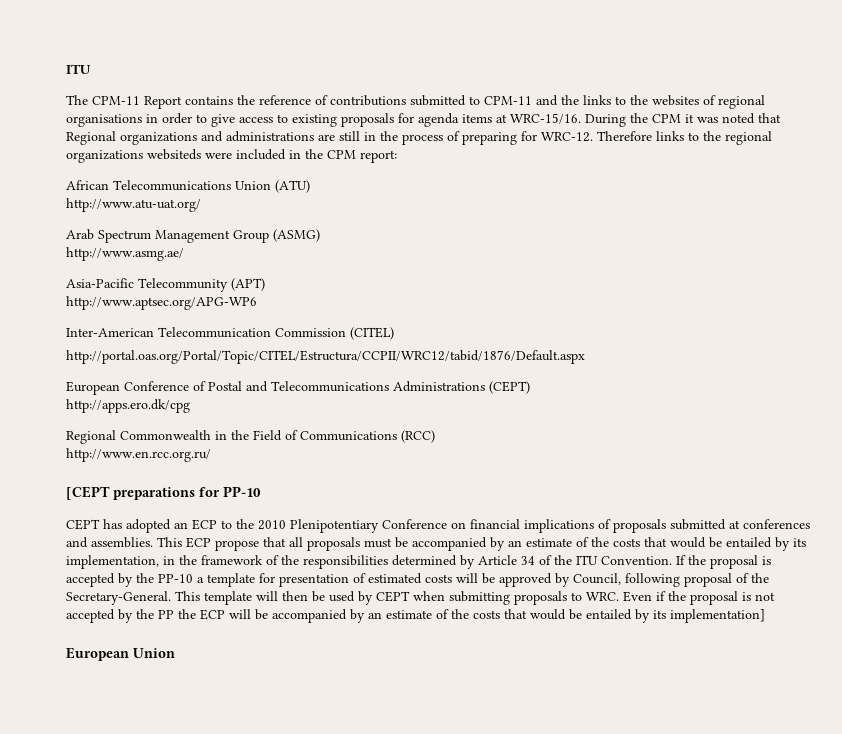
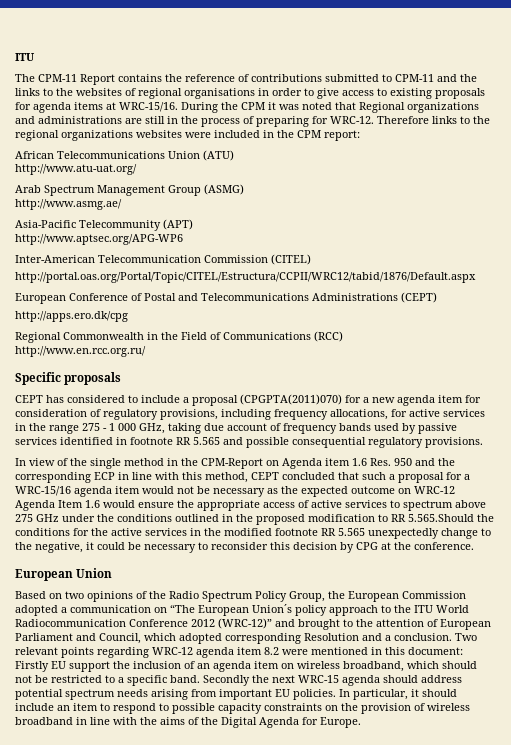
- Therefore links to the regional organizations websiteds were included in the CPM report:
+ Therefore links to the regional organizations websites were included in the CPM report:
- [CEPT preparations for PP-10
- CEPT has adopted an ECP to the 2010 Plenipotentiary Conference on financial implications of proposals submitted at conferences and assemblies. This ECP propose that all proposals must be accompanied by an estimate of the costs that would be entailed by its implementation, in the framework of the responsibilities determined by Article 34 of the ITU Convention. If the proposal is accepted by the PP-10 a template for presentation of estimated costs will be approved by Council, following proposal of the Secretary-General. This template will then be used by CEPT when submitting proposals to WRC. Even if the proposal is not accepted by the PP the ECP will be accompanied by an estimate of the costs that would be entailed by its implementation]
+ Specific proposals
+ CEPT has considered to include a proposal (CPGPTA(2011)070) for a new agenda item for consideration of regulatory provisions, including frequency allocations, for active services in the range 275 - 1 000 GHz, taking due account of frequency bands used by passive services identified in footnote RR 5.565 and possible consequential regulatory provisions.
+ In view of the single method in the CPM-Report on Agenda item 1.6 Res. 950 and the corresponding ECP in line with this method, CEPT concluded that such a proposal for a WRC-15/16 agenda item would not be necessary as the expected outcome on WRC-12 Agenda Item 1.6 would ensure the appropriate access of active services to spectrum above 275 GHz under the conditions outlined in the proposed modification to RR 5.565.Should the conditions for the active services in the modified footnote RR 5.565 unexpectedly change to the negative, it could be necessary to reconsider this decision by CPG at the conference.
  European Union
+ Based on two opinions of the Radio Spectrum Policy Group, the European Commission adopted a communication on “The European Union´s policy approach to the ITU World Radiocommunication Conference 2012 (WRC-12)” and brought to the attention of European Parliament and Council, which adopted corresponding Resolution and a conclusion. Two relevant points regarding WRC-12 agenda item 8.2 were mentioned in this document: Firstly EU support the inclusion of an agenda item on wireless broadband, which should not be restricted to a specific band. Secondly the next WRC-15 agenda should address potential spectrum needs arising from important EU policies. In particular, it should include an item to respond to possible capacity constraints on the provision of wireless broadband in line with the aims of the Digital Agenda for Europe.

